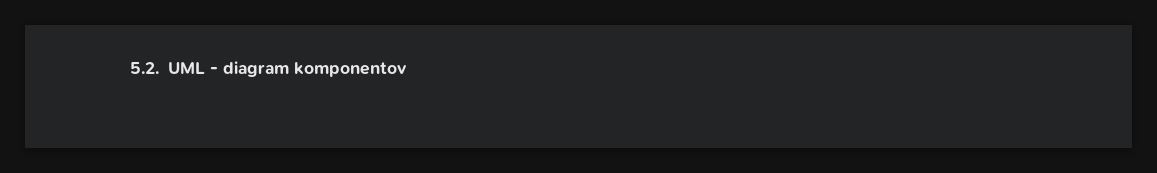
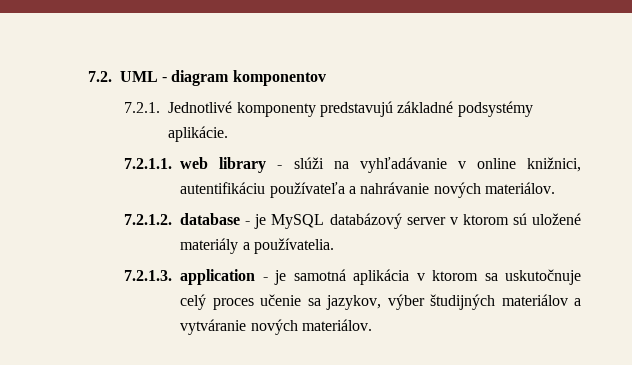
- 5.2. UML - diagram komponentov
+ 7.2. UML - diagram komponentov
+ 7.2.1. Jednotlivé komponenty predstavujú základné podsystémy aplikácie.
+ 7.2.1.1. web library - slúži na vyhľadávanie v online knižnici, autentifikáciu používateľa a nahrávanie nových materiálov.
+ 7.2.1.2. database - je MySQL databázový server v ktorom sú uložené materiály a používatelia.
+ 7.2.1.3. application - je samotná aplikácia v ktorom sa uskutočnuje celý proces učenie sa jazykov, výber študijných materiálov a vytváranie nových materiálov.

